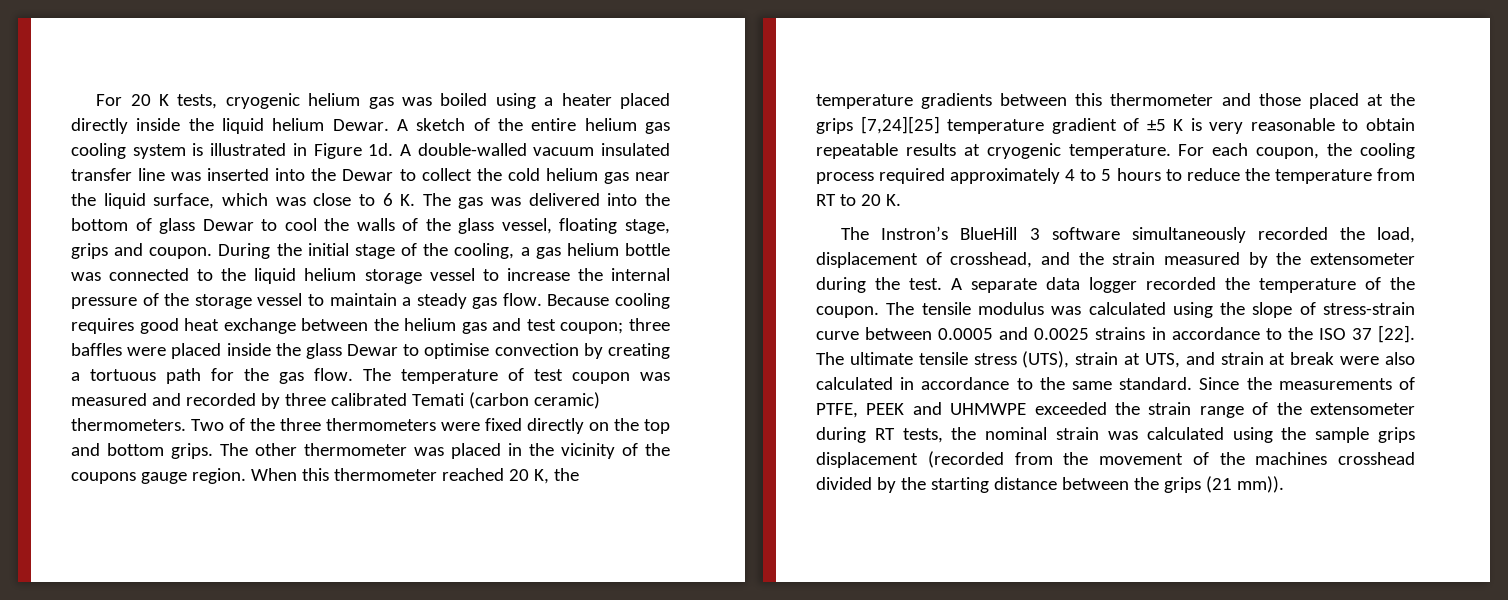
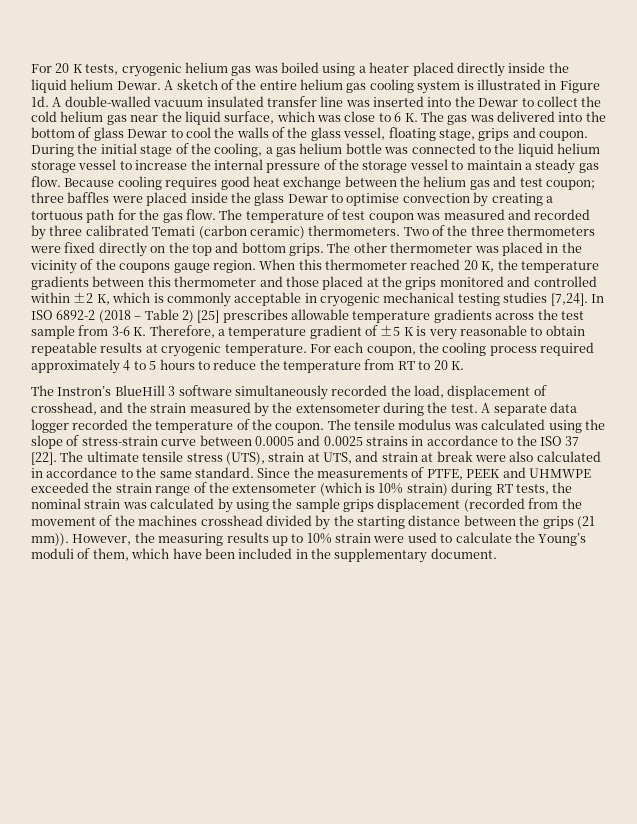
- When this thermometer reached 20 K, the temperature gradients between this thermometer and those placed at the grips [7,24][25] temperature gradient of ±5 K is very reasonable to obtain repeatable results at cryogenic temperature.
+ When this thermometer reached 20 K, the temperature gradients between this thermometer and those placed at the grips monitored and controlled within ±2 K, which is commonly acceptable in cryogenic mechanical testing studies [7,24]. In ISO 6892-2 (2018 – Table 2) [25] prescribes allowable temperature gradients across the test sample from 3-6 K. Therefore, a temperature gradient of ±5 K is very reasonable to obtain repeatable results at cryogenic temperature.
- Since the measurements of PTFE, PEEK and UHMWPE exceeded the strain range of the extensometer during RT tests, the nominal strain was calculated using the sample grips displacement (recorded from the movement of the machines crosshead divided by the starting distance between the grips (21 mm)).
+ Since the measurements of PTFE, PEEK and UHMWPE exceeded the strain range of the extensometer (which is 10% strain) during RT tests, the nominal strain was calculated by using the sample grips displacement (recorded from the movement of the machines crosshead divided by the starting distance between the grips (21 mm)).
+ However, the measuring results up to 10% strain were used to calculate the Young’s moduli of them, which have been included in the supplementary document.

